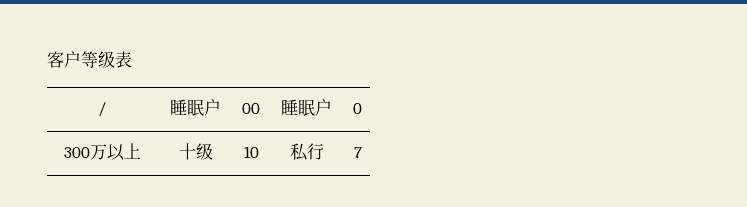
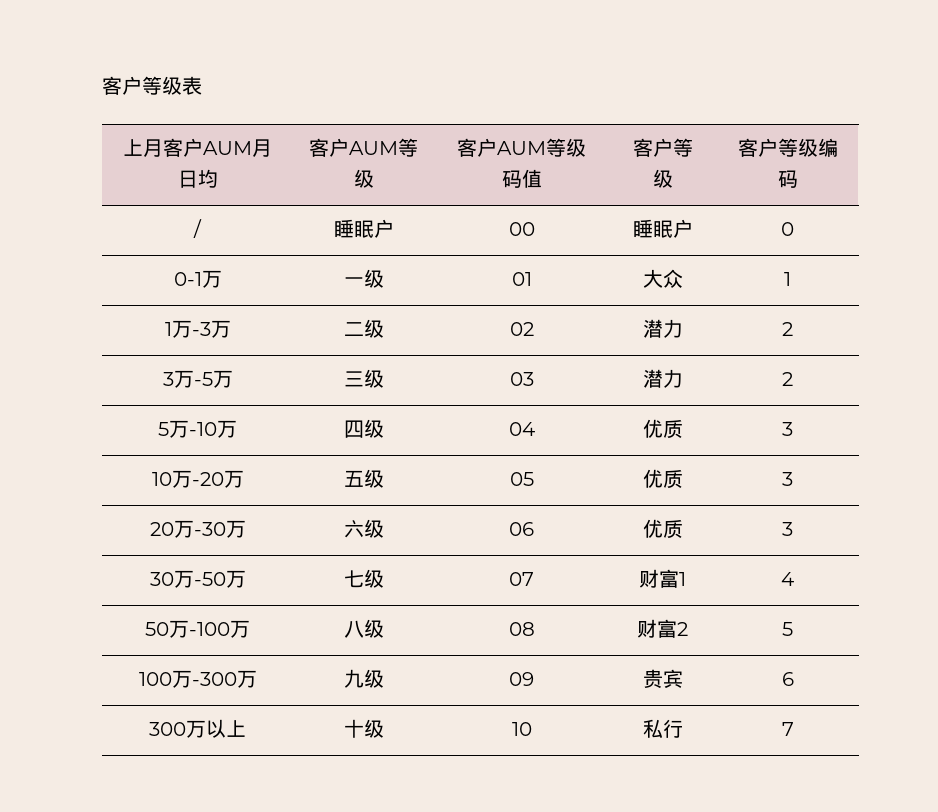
+ 上月客户AUM月日均 | 客户AUM等级 | 客户AUM等级码值 | 客户等级 | 客户等级编码
+ 0-1万 | 一级 | 01 | 大众 | 1
+ 1万-3万 | 二级 | 02 | 潜力 | 2
+ 3万-5万 | 三级 | 03 | 潜力 | 2
+ 5万-10万 | 四级 | 04 | 优质 | 3
+ 10万-20万 | 五级 | 05 | 优质 | 3
+ 20万-30万 | 六级 | 06 | 优质 | 3
+ 30万-50万 | 七级 | 07 | 财富1 | 4
+ 50万-100万 | 八级 | 08 | 财富2 | 5
+ 100万-300万 | 九级 | 09 | 贵宾 | 6

